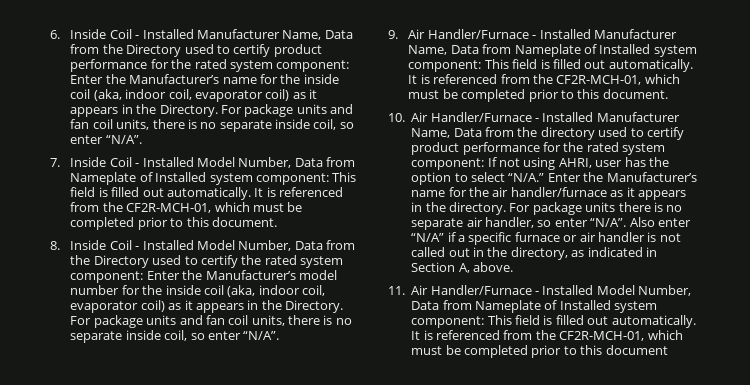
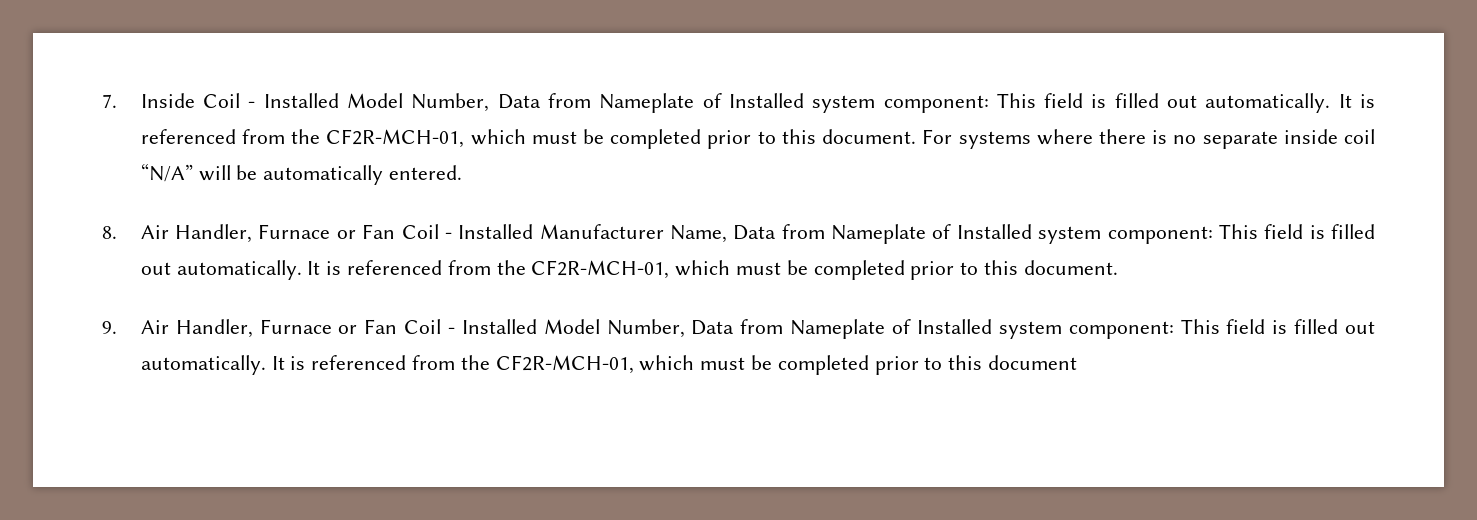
- 6. Inside Coil - Installed Manufacturer Name, Data from the Directory used to certify product performance for the rated system component: Enter the Manufacturer’s name for the inside coil (aka, indoor coil, evaporator coil) as it appears in the Directory. For package units and fan coil units, there is no separate inside coil, so enter “N/A”.
- 7. Inside Coil - Installed Model Number, Data from Nameplate of Installed system component: This field is filled out automatically. It is referenced from the CF2R-MCH-01, which must be completed prior to this document.
- 8. Inside Coil - Installed Model Number, Data from the Directory used to certify the rated system component: Enter the Manufacturer’s model number for the inside coil (aka, indoor coil, evaporator coil) as it appears in the Directory. For package units and fan coil units, there is no separate inside coil, so enter “N/A”.
- 9. Air Handler/Furnace - Installed Manufacturer Name, Data from Nameplate of Installed system component: This field is filled out automatically.
+ 7. Inside Coil - Installed Model Number, Data from Nameplate of Installed system component: This field is filled out automatically. It is referenced from the CF2R-MCH-01, which must be completed prior to this document. For systems where there is no separate inside coil “N/A” will be automatically entered.
+ 8. Air Handler, Furnace or Fan Coil - Installed Manufacturer Name, Data from Nameplate of Installed system component: This field is filled out automatically.
- 10. Air Handler/Furnace - Installed Manufacturer Name, Data from the directory used to certify product performance for the rated system component: If not using AHRI, user has the option to select “N/A.” Enter the Manufacturer’s name for the air handler/furnace as it appears in the directory. For package units there is no separate air handler, so enter “N/A”. Also enter “N/A” if a specific furnace or air handler is not called out in the directory, as indicated in Section A, above.
- 11. Air Handler/Furnace - Installed Model Number, Data from Nameplate of Installed system component: This field is filled out automatically.
+ 9. Air Handler, Furnace or Fan Coil - Installed Model Number, Data from Nameplate of Installed system component: This field is filled out automatically.

